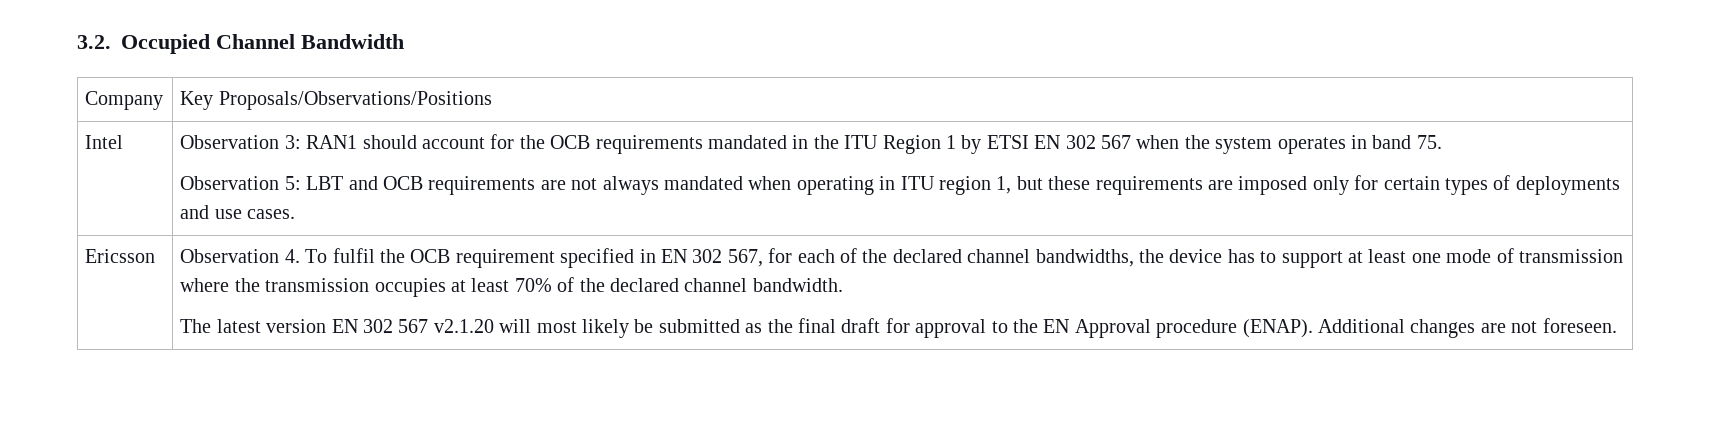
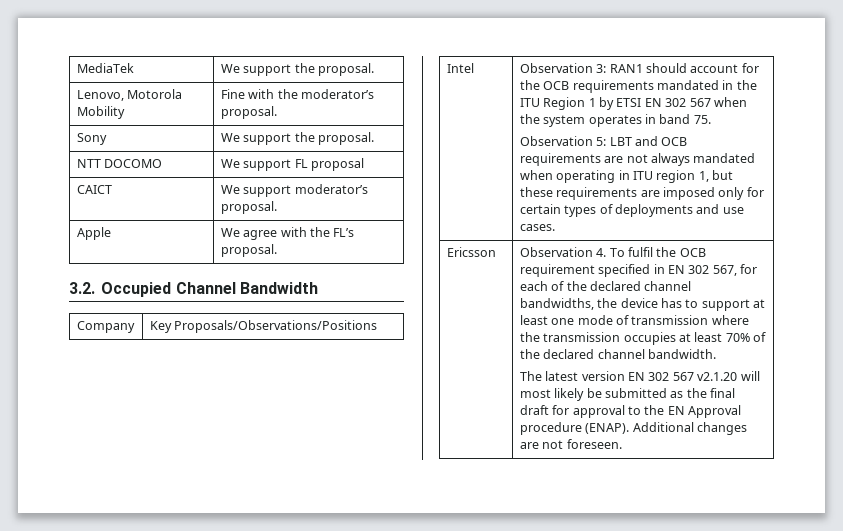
+ MediaTek | We support the proposal.
+ Lenovo, Motorola Mobility | Fine with the moderator’s proposal.
+ Sony | We support the proposal.
+ NTT DOCOMO | We support FL proposal
+ CAICT | We support moderator’s proposal.
+ Apple | We agree with the FL’s proposal.

